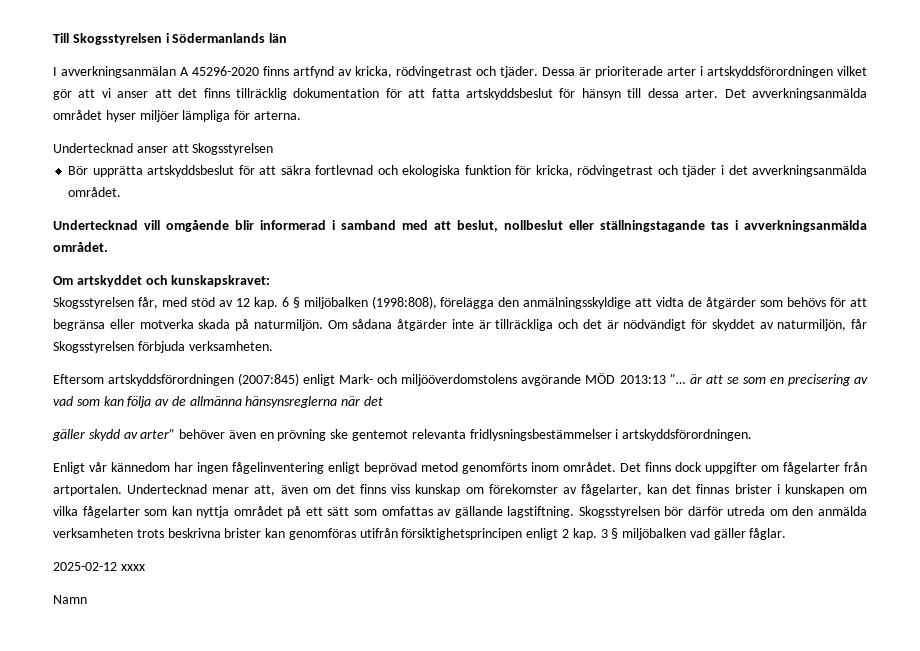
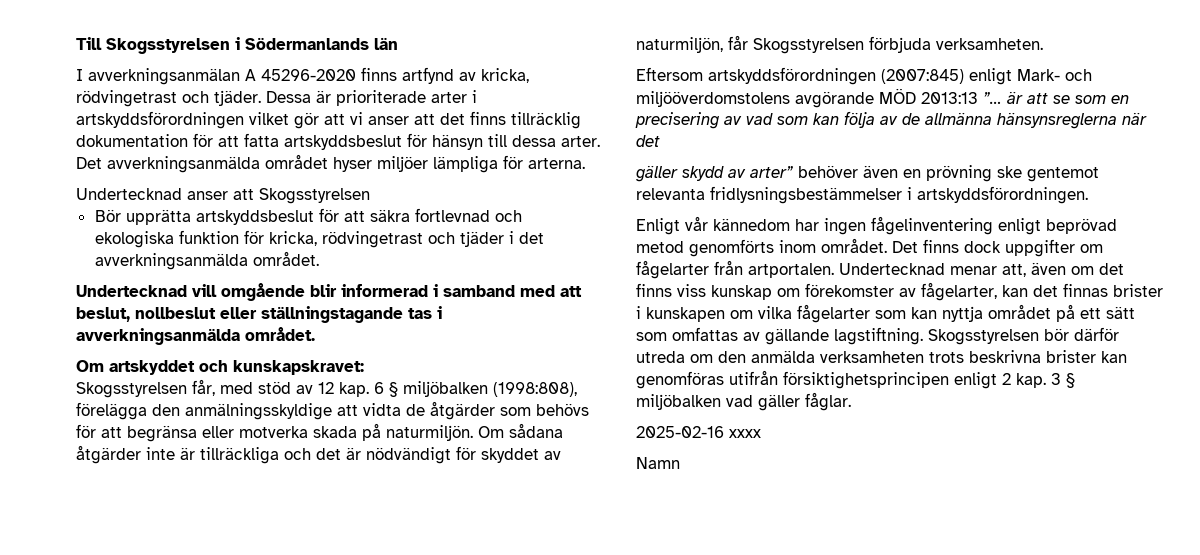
- 2025-02-12 xxxx
+ 2025-02-16 xxxx

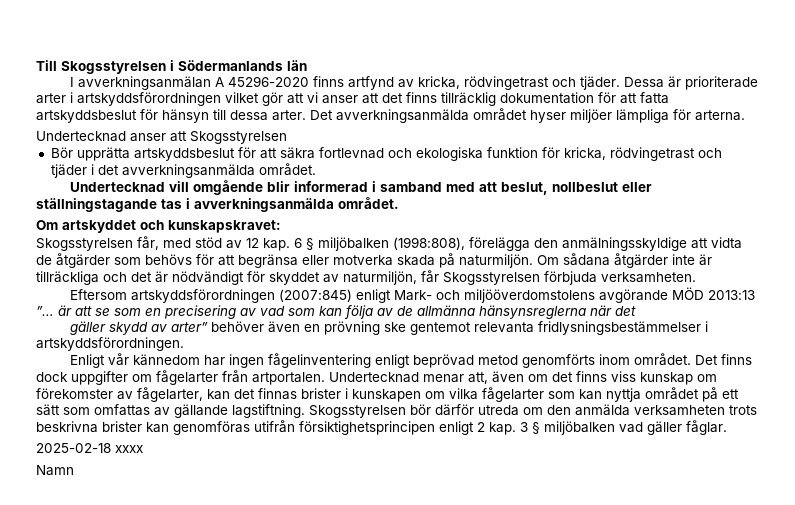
- 2025-02-16 xxxx
+ 2025-02-18 xxxx

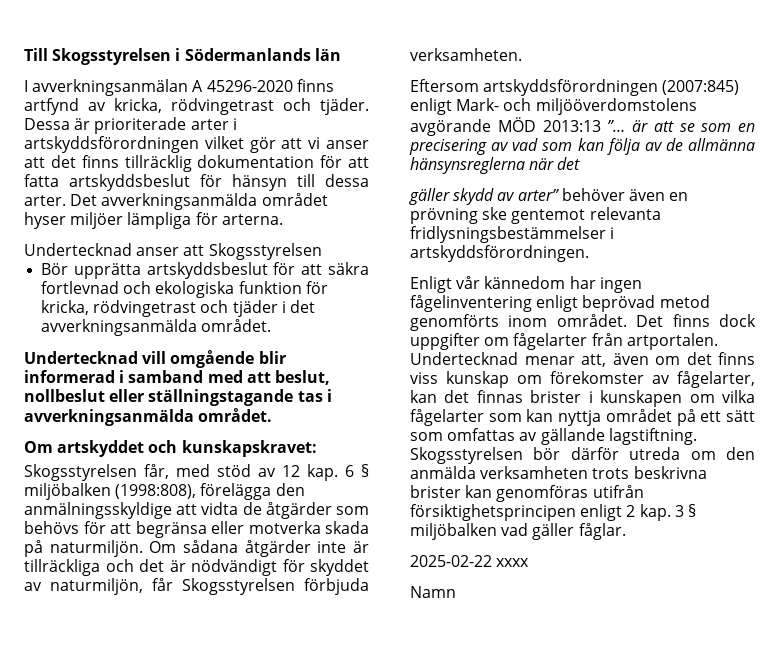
- 2025-02-18 xxxx
+ 2025-02-22 xxxx

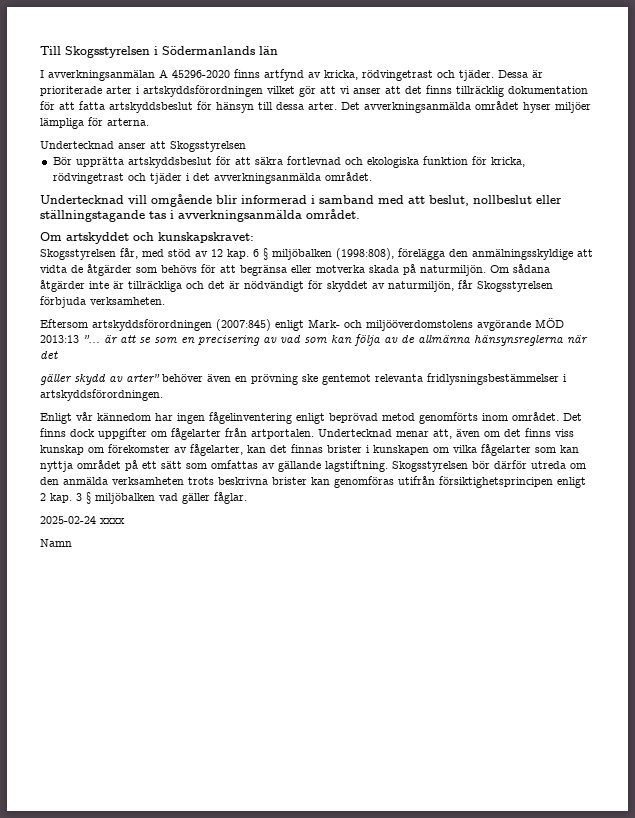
- 2025-02-22 xxxx
+ 2025-02-24 xxxx

